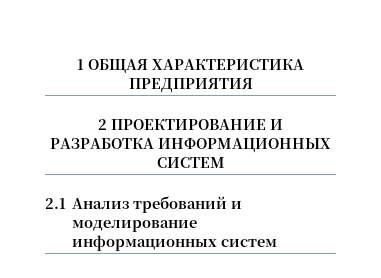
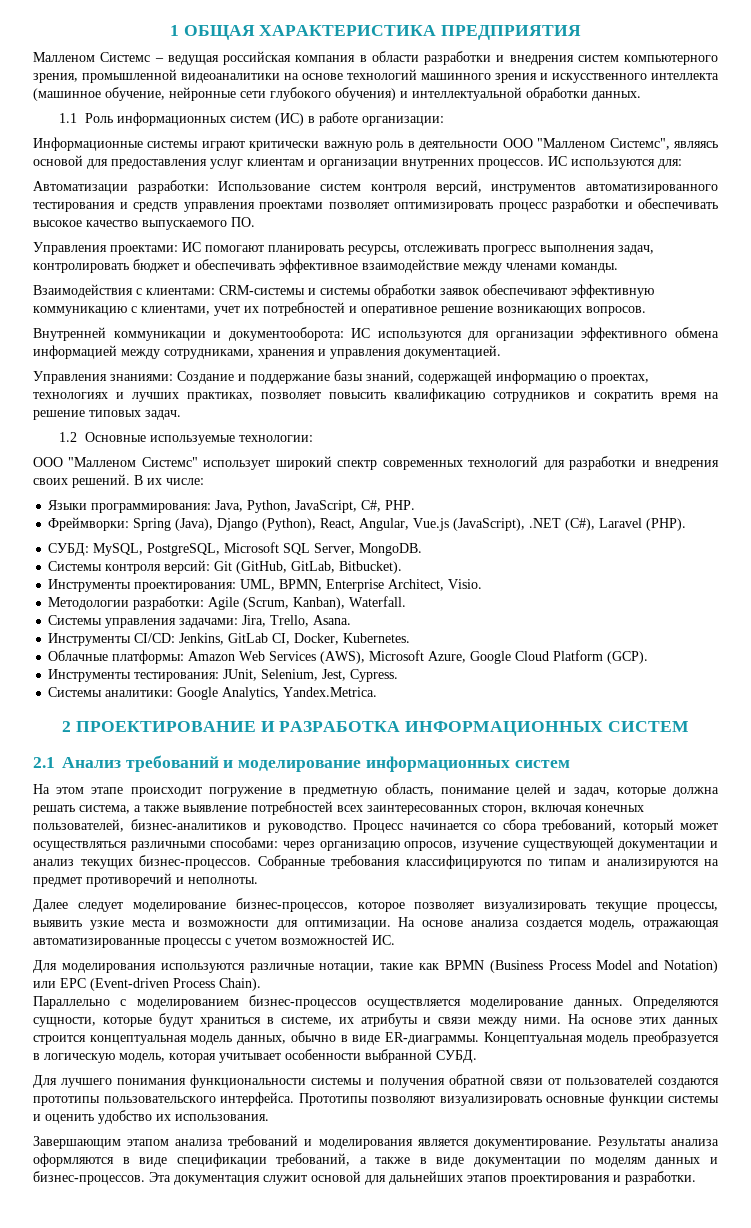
+ Малленом Системс – ведущая российская компания в области разработки и внедрения систем компьютерного зрения, промышленной видеоаналитики на основе технологий машинного зрения и искусственного интеллекта (машинное обучение, нейронные сети глубокого обучения) и интеллектуальной обработки данных.
+ 1.1 Роль информационных систем (ИС) в работе организации:
+ Информационные системы играют критически важную роль в деятельности ООО "Малленом Системс", являясь основой для предоставления услуг клиентам и организации внутренних процессов. ИС используются для:
+ Автоматизации разработки: Использование систем контроля версий, инструментов автоматизированного тестирования и средств управления проектами позволяет оптимизировать процесс разработки и обеспечивать высокое качество выпускаемого ПО.
+ Управления проектами: ИС помогают планировать ресурсы, отслеживать прогресс выполнения задач, контролировать бюджет и обеспечивать эффективное взаимодействие между членами команды.
+ Взаимодействия с клиентами: CRM-системы и системы обработки заявок обеспечивают эффективную коммуникацию с клиентами, учет их потребностей и оперативное решение возникающих вопросов.
+ Внутренней коммуникации и документооборота: ИС используются для организации эффективного обмена информацией между сотрудниками, хранения и управления документацией.
+ Управления знаниями: Создание и поддержание базы знаний, содержащей информацию о проектах, технологиях и лучших практиках, позволяет повысить квалификацию сотрудников и сократить время на решение типовых задач.
+ 1.2 Основные используемые технологии:
+ ООО "Малленом Системс" использует широкий спектр современных технологий для разработки и внедрения своих решений. В их числе:
+ Языки программирования: Java, Python, JavaScript, C#, PHP.
+ Фреймворки: Spring (Java), Django (Python), React, Angular, Vue.js (JavaScript), .NET (C#), Laravel (PHP).
+ СУБД: MySQL, PostgreSQL, Microsoft SQL Server, MongoDB.
+ Системы контроля версий: Git (GitHub, GitLab, Bitbucket).
+ Инструменты проектирования: UML, BPMN, Enterprise Architect, Visio.
+ Методологии разработки: Agile (Scrum, Kanban), Waterfall.
+ Системы управления задачами: Jira, Trello, Asana.
+ Инструменты CI/CD: Jenkins, GitLab CI, Docker, Kubernetes.
+ Облачные платформы: Amazon Web Services (AWS), Microsoft Azure, Google Cloud Platform (GCP).
+ Инструменты тестирования: JUnit, Selenium, Jest, Cypress.
+ Системы аналитики: Google Analytics, Yandex.Metrica.
+ На этом этапе происходит погружение в предметную область, понимание целей и задач, которые должна решать система, а также выявление потребностей всех заинтересованных сторон, включая конечных пользователей, бизнес-аналитиков и руководство. Процесс начинается со сбора требований, который может осуществляться различными способами: через организацию опросов, изучение существующей документации и анализ текущих бизнес-процессов. Собранные требования классифицируются по типам и анализируются на предмет противоречий и неполноты.
+ Далее следует моделирование бизнес-процессов, которое позволяет визуализировать текущие процессы, выявить узкие места и возможности для оптимизации. На основе анализа создается модель, отражающая автоматизированные процессы с учетом возможностей ИС.
+ Для моделирования используются различные нотации, такие как BPMN (Business Process Model and Notation) или EPC (Event-driven Process Chain).
+ Параллельно с моделированием бизнес-процессов осуществляется моделирование данных. Определяются сущности, которые будут храниться в системе, их атрибуты и связи между ними. На основе этих данных строится концептуальная модель данных, обычно в виде ER-диаграммы. Концептуальная модель преобразуется в логическую модель, которая учитывает особенности выбранной СУБД.
+ Для лучшего понимания функциональности системы и получения обратной связи от пользователей создаются прототипы пользовательского интерфейса. Прототипы позволяют визуализировать основные функции системы и оценить удобство их использования.
+ Завершающим этапом анализа требований и моделирования является документирование. Результаты анализа оформляются в виде спецификации требований, а также в виде документации по моделям данных и бизнес-процессов. Эта документация служит основой для дальнейших этапов проектирования и разработки.

